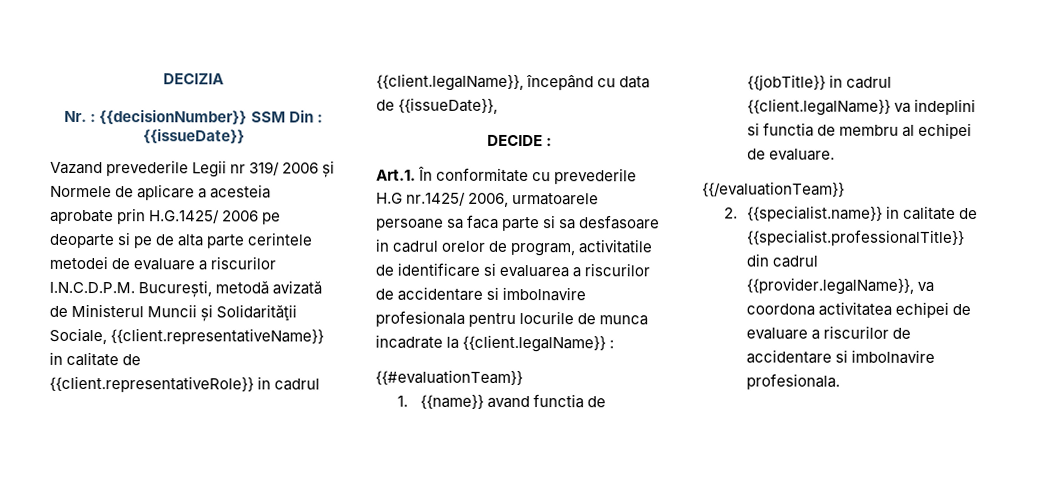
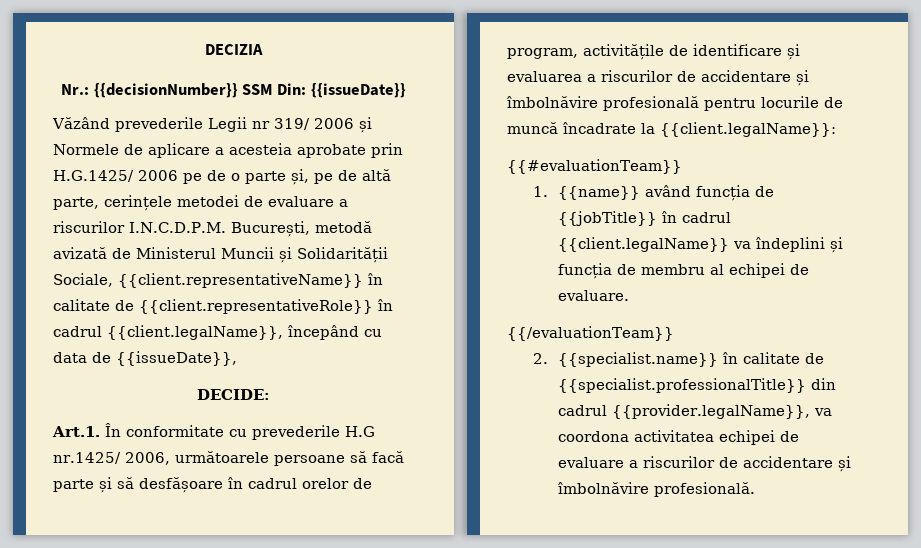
- Nr. : {{decisionNumber}} SSM Din : {{issueDate}}
+ Nr.: {{decisionNumber}} SSM Din: {{issueDate}}
- Vazand prevederile Legii nr 319/ 2006 și Normele de aplicare a acesteia aprobate prin H.G.1425/ 2006 pe deoparte si pe de alta parte cerintele metodei de evaluare a riscurilor I.N.C.D.P.M. București, metodǎ avizată de Ministerul Muncii și Solidaritǎţii Sociale, {{client.representativeName}} in calitate de {{client.representativeRole}} in cadrul {{client.legalName}}, începând cu data de {{issueDate}},
+ Văzând prevederile Legii nr 319/ 2006 și Normele de aplicare a acesteia aprobate prin H.G.1425/ 2006 pe de o parte și, pe de altă parte, cerințele metodei de evaluare a riscurilor I.N.C.D.P.M. București, metodă avizată de Ministerul Muncii și Solidarității Sociale, {{client.representativeName}} în calitate de {{client.representativeRole}} în cadrul {{client.legalName}}, începând cu data de {{issueDate}},
- DECIDE :
+ DECIDE:
- Art.1. În conformitate cu prevederile H.G nr.1425/ 2006, urmatoarele persoane sa faca parte si sa desfasoare in cadrul orelor de program, activitatile de identificare si evaluarea a riscurilor de accidentare si imbolnavire profesionala pentru locurile de munca incadrate la {{client.legalName}} :
+ Art.1. În conformitate cu prevederile H.G nr.1425/ 2006, următoarele persoane să facă parte și să desfășoare în cadrul orelor de program, activitățile de identificare și evaluarea a riscurilor de accidentare și îmbolnăvire profesională pentru locurile de muncă încadrate la {{client.legalName}}:
- 1. {{name}} avand functia de {{jobTitle}} in cadrul {{client.legalName}} va indeplini si functia de membru al echipei de evaluare.
+ 1. {{name}} având funcția de {{jobTitle}} în cadrul {{client.legalName}} va îndeplini și funcția de membru al echipei de evaluare.
- 2. {{specialist.name}} in calitate de {{specialist.professionalTitle}} din cadrul {{provider.legalName}}, va coordona activitatea echipei de evaluare a riscurilor de accidentare si imbolnavire profesionala.
+ 2. {{specialist.name}} în calitate de {{specialist.professionalTitle}} din cadrul {{provider.legalName}}, va coordona activitatea echipei de evaluare a riscurilor de accidentare și îmbolnăvire profesională.

